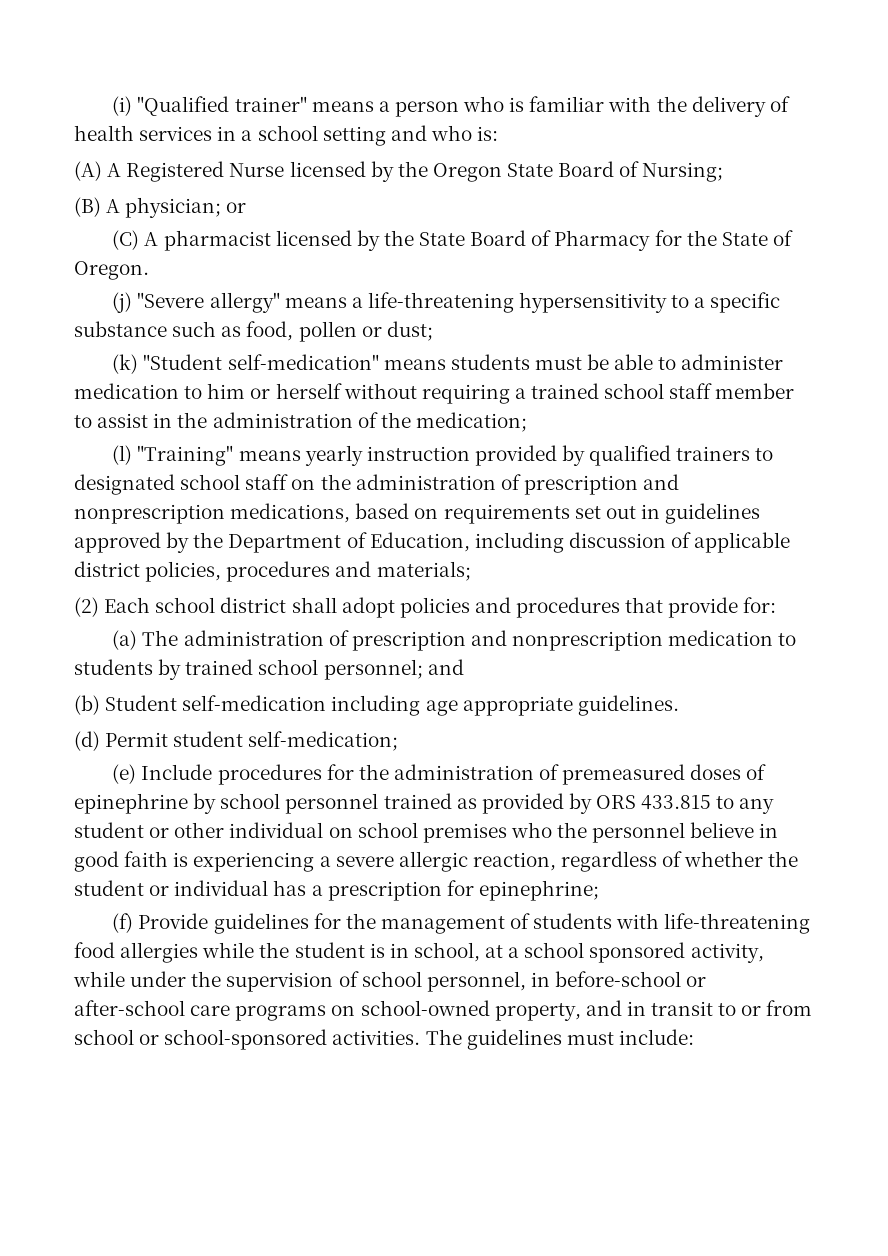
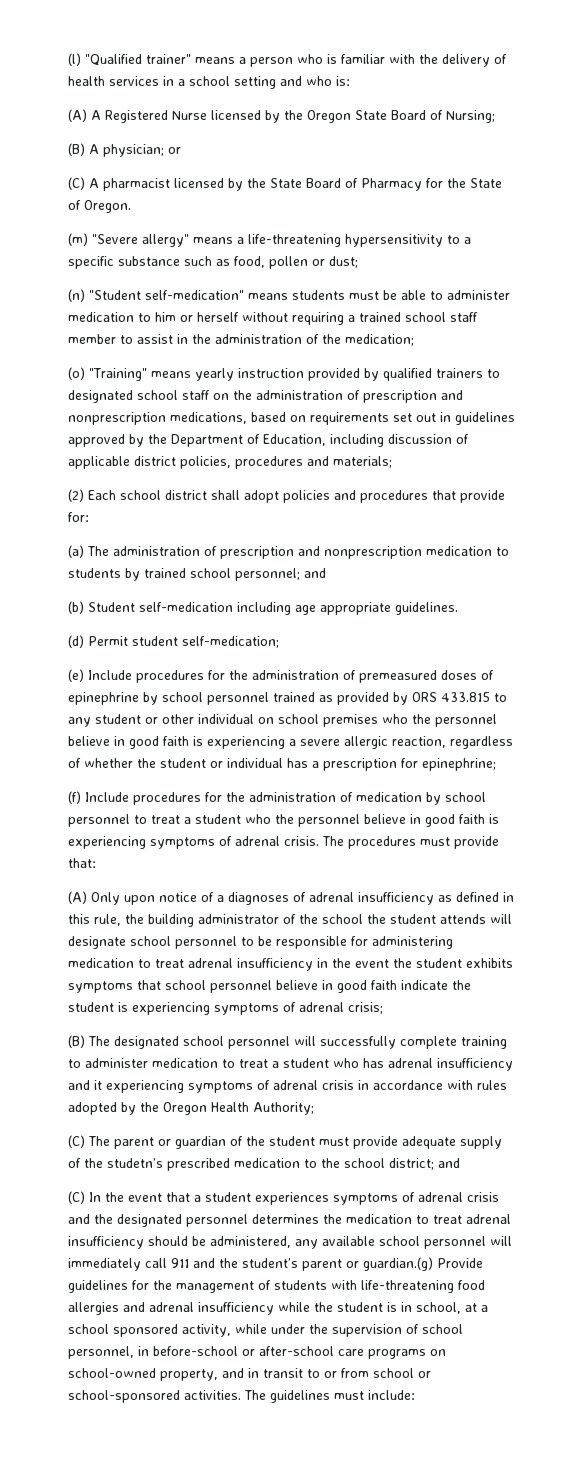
- (i) "Qualified trainer" means a person who is familiar with the delivery of health services in a school setting and who is:
+ (l) "Qualified trainer" means a person who is familiar with the delivery of health services in a school setting and who is:
- (j) "Severe allergy" means a life-threatening hypersensitivity to a specific substance such as food, pollen or dust;
+ (m) "Severe allergy" means a life-threatening hypersensitivity to a specific substance such as food, pollen or dust;
- (k) "Student self-medication" means students must be able to administer medication to him or herself without requiring a trained school staff member to assist in the administration of the medication;
+ (n) "Student self-medication" means students must be able to administer medication to him or herself without requiring a trained school staff member to assist in the administration of the medication;
- (l) "Training" means yearly instruction provided by qualified trainers to designated school staff on the administration of prescription and nonprescription medications, based on requirements set out in guidelines approved by the Department of Education, including discussion of applicable district policies, procedures and materials;
+ (o) "Training" means yearly instruction provided by qualified trainers to designated school staff on the administration of prescription and nonprescription medications, based on requirements set out in guidelines approved by the Department of Education, including discussion of applicable district policies, procedures and materials;
- (f) Provide guidelines for the management of students with life-threatening food allergies while the student is in school, at a school sponsored activity, while under the supervision of school personnel, in before-school or after-school care programs on school-owned property, and in transit to or from school or school-sponsored activities.
+ (f) Include procedures for the administration of medication by school personnel to treat a student who the personnel believe in good faith is experiencing symptoms of adrenal crisis. The procedures must provide that:
+ (A) Only upon notice of a diagnoses of adrenal insufficiency as defined in this rule, the building administrator of the school the student attends will designate school personnel to be responsible for administering medication to treat adrenal insufficiency in the event the student exhibits symptoms that school personnel believe in good faith indicate the student is experiencing symptoms of adrenal crisis;
+ (B) The designated school personnel will successfully complete training to administer medication to treat a student who has adrenal insufficiency and it experiencing symptoms of adrenal crisis in accordance with rules adopted by the Oregon Health Authority;
+ (C) The parent or guardian of the student must provide adequate supply of the studetn’s prescribed medication to the school district; and
+ (C) In the event that a student experiences symptoms of adrenal crisis and the designated personnel determines the medication to treat adrenal insufficiency should be administered, any available school personnel will immediately call 911 and the student’s parent or guardian.(g) Provide guidelines for the management of students with life-threatening food allergies and adrenal insufficiency while the student is in school, at a school sponsored activity, while under the supervision of school personnel, in before-school or after-school care programs on school-owned property, and in transit to or from school or school-sponsored activities.

